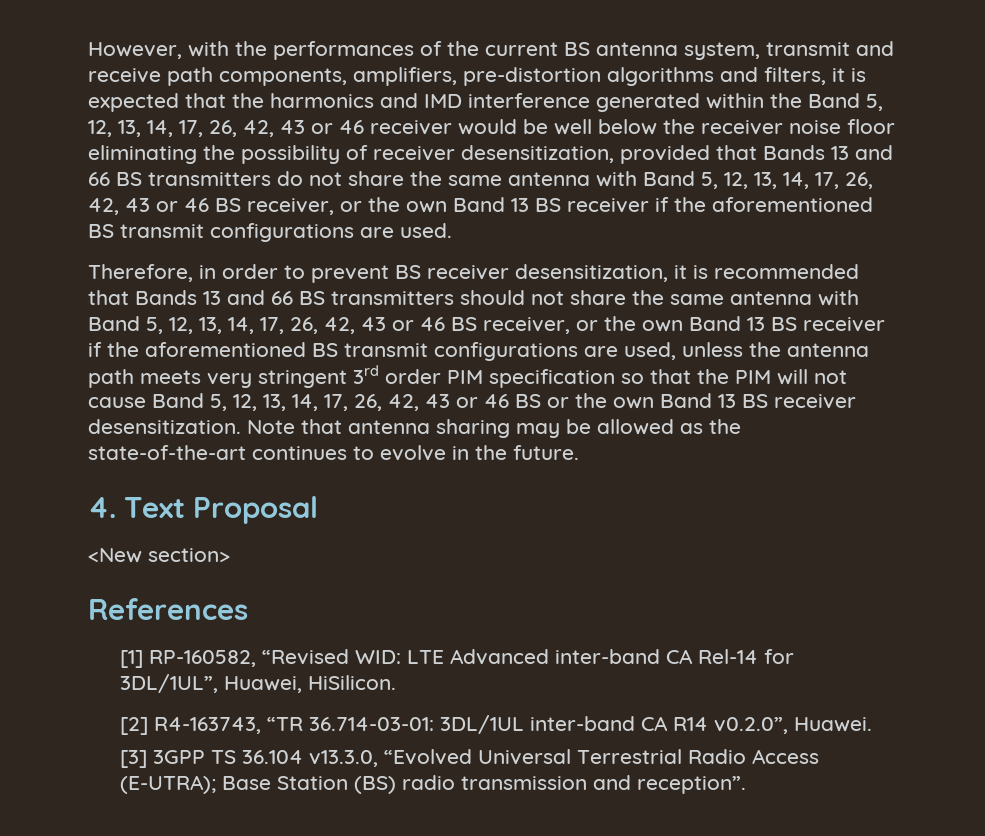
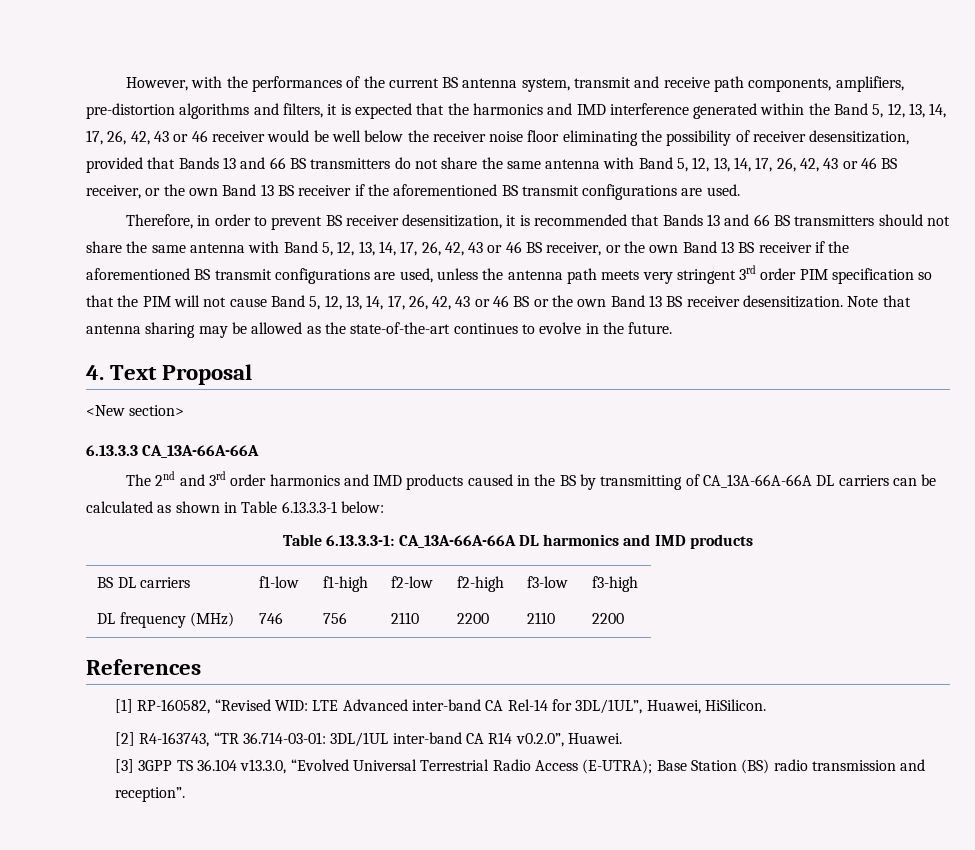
+ 6.13.3.3 CA_13A-66A-66A
+ The 2nd and 3rd order harmonics and IMD products caused in the BS by transmitting of CA_13A-66A-66A DL carriers can be calculated as shown in Table 6.13.3.3-1 below:
+ Table 6.13.3.3-1: CA_13A-66A-66A DL harmonics and IMD products
+ BS DL carriers | f1-low | f1-high | f2-low | f2-high | f3-low | f3-high
+ DL frequency (MHz) | 746 | 756 | 2110 | 2200 | 2110 | 2200

